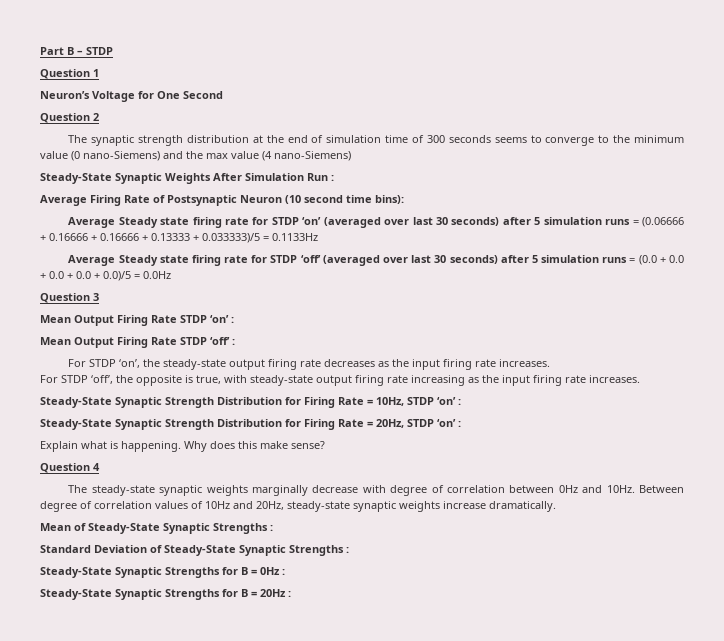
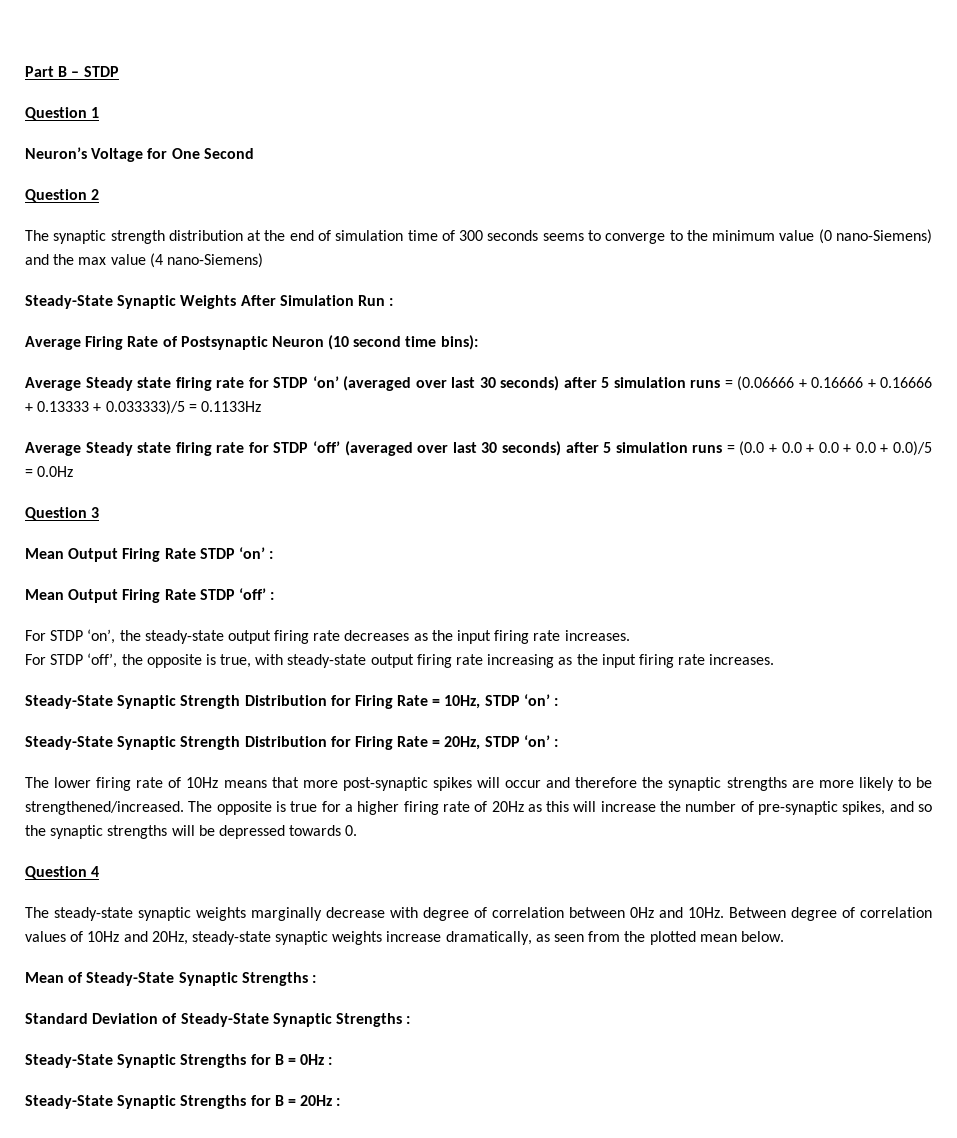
- Explain what is happening. Why does this make sense?
+ The lower firing rate of 10Hz means that more post-synaptic spikes will occur and therefore the synaptic strengths are more likely to be strengthened/increased. The opposite is true for a higher firing rate of 20Hz as this will increase the number of pre-synaptic spikes, and so the synaptic strengths will be depressed towards 0.
- Between degree of correlation values of 10Hz and 20Hz, steady-state synaptic weights increase dramatically.
+ Between degree of correlation values of 10Hz and 20Hz, steady-state synaptic weights increase dramatically, as seen from the plotted mean below.

